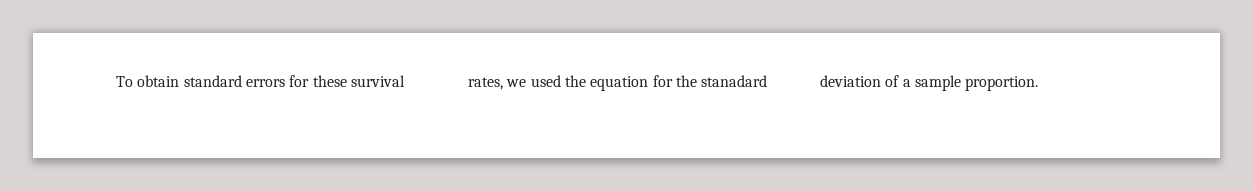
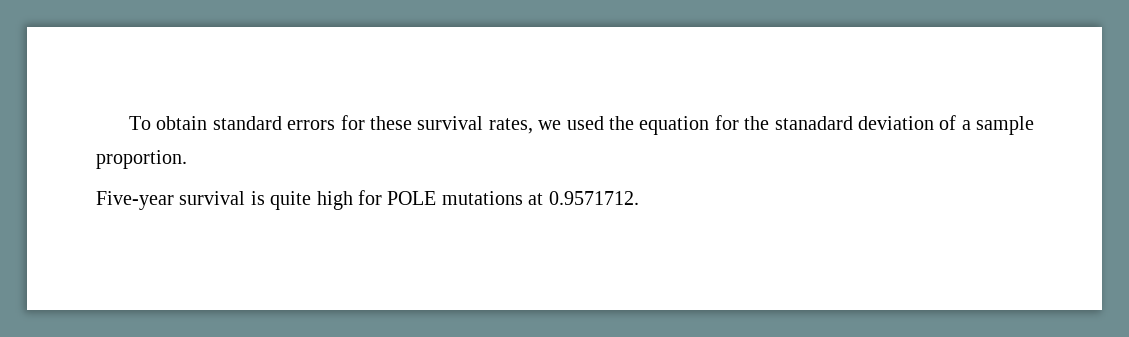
+ Five-year survival is quite high for POLE mutations at 0.9571712.

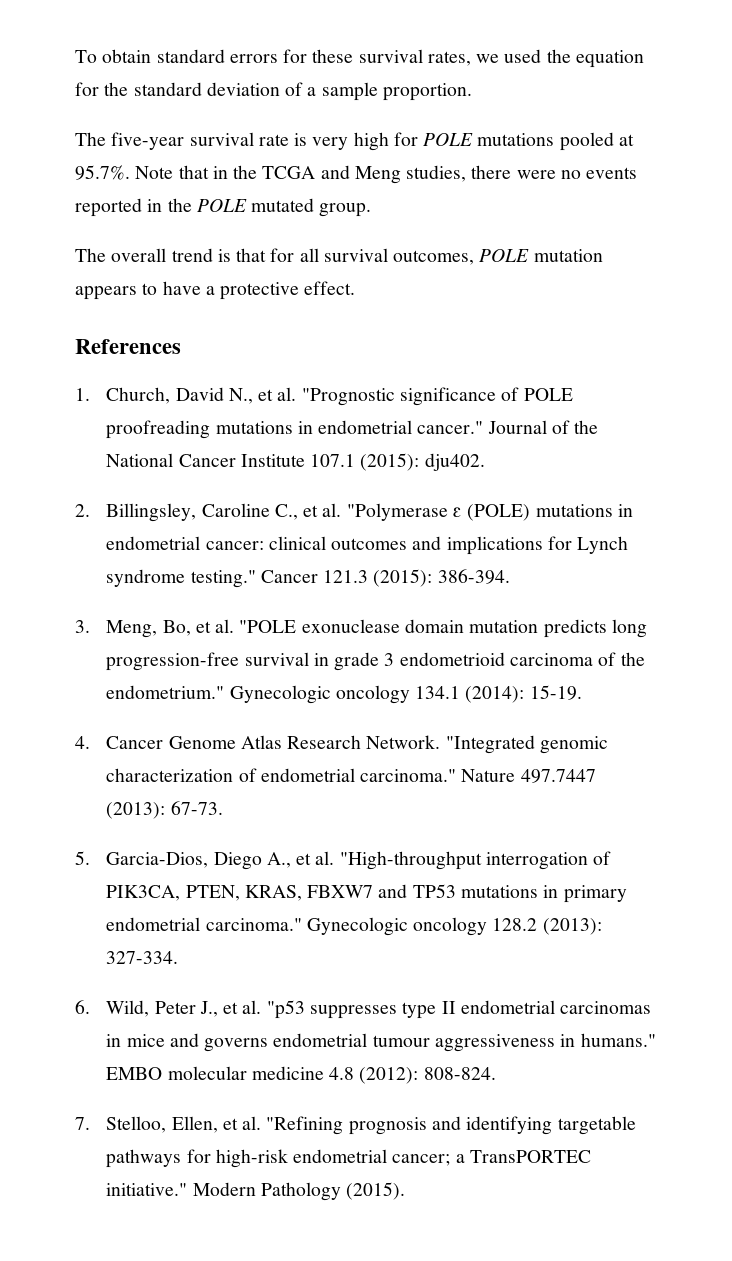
- To obtain standard errors for these survival rates, we used the equation for the stanadard deviation of a sample proportion.
+ To obtain standard errors for these survival rates, we used the equation for the standard deviation of a sample proportion.
- Five-year survival is quite high for POLE mutations at 0.9571712.
+ The five-year survival rate is very high for POLE mutations pooled at 95.7%. Note that in the TCGA and Meng studies, there were no events reported in the POLE mutated group.
+ The overall trend is that for all survival outcomes, POLE mutation appears to have a protective effect.
+ References
+ 1. Church, David N., et al. "Prognostic significance of POLE proofreading mutations in endometrial cancer." Journal of the National Cancer Institute 107.1 (2015): dju402.
+ 2. Billingsley, Caroline C., et al. "Polymerase ɛ (POLE) mutations in endometrial cancer: clinical outcomes and implications for Lynch syndrome testing." Cancer 121.3 (2015): 386-394.
+ 3. Meng, Bo, et al. "POLE exonuclease domain mutation predicts long progression-free survival in grade 3 endometrioid carcinoma of the endometrium." Gynecologic oncology 134.1 (2014): 15-19.
+ 4. Cancer Genome Atlas Research Network. "Integrated genomic characterization of endometrial carcinoma." Nature 497.7447 (2013): 67-73.
+ 5. Garcia-Dios, Diego A., et al. "High-throughput interrogation of PIK3CA, PTEN, KRAS, FBXW7 and TP53 mutations in primary endometrial carcinoma." Gynecologic oncology 128.2 (2013): 327-334.
+ 6. Wild, Peter J., et al. "p53 suppresses type II endometrial carcinomas in mice and governs endometrial tumour aggressiveness in humans." EMBO molecular medicine 4.8 (2012): 808-824.
+ 7. Stelloo, Ellen, et al. "Refining prognosis and identifying targetable pathways for high-risk endometrial cancer; a TransPORTEC initiative." Modern Pathology (2015).

